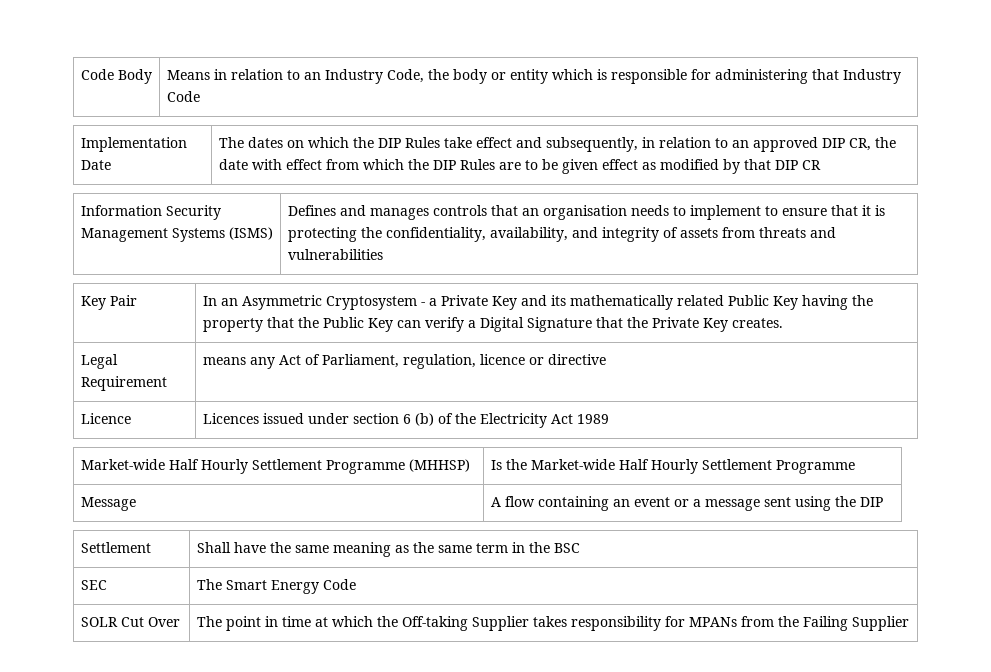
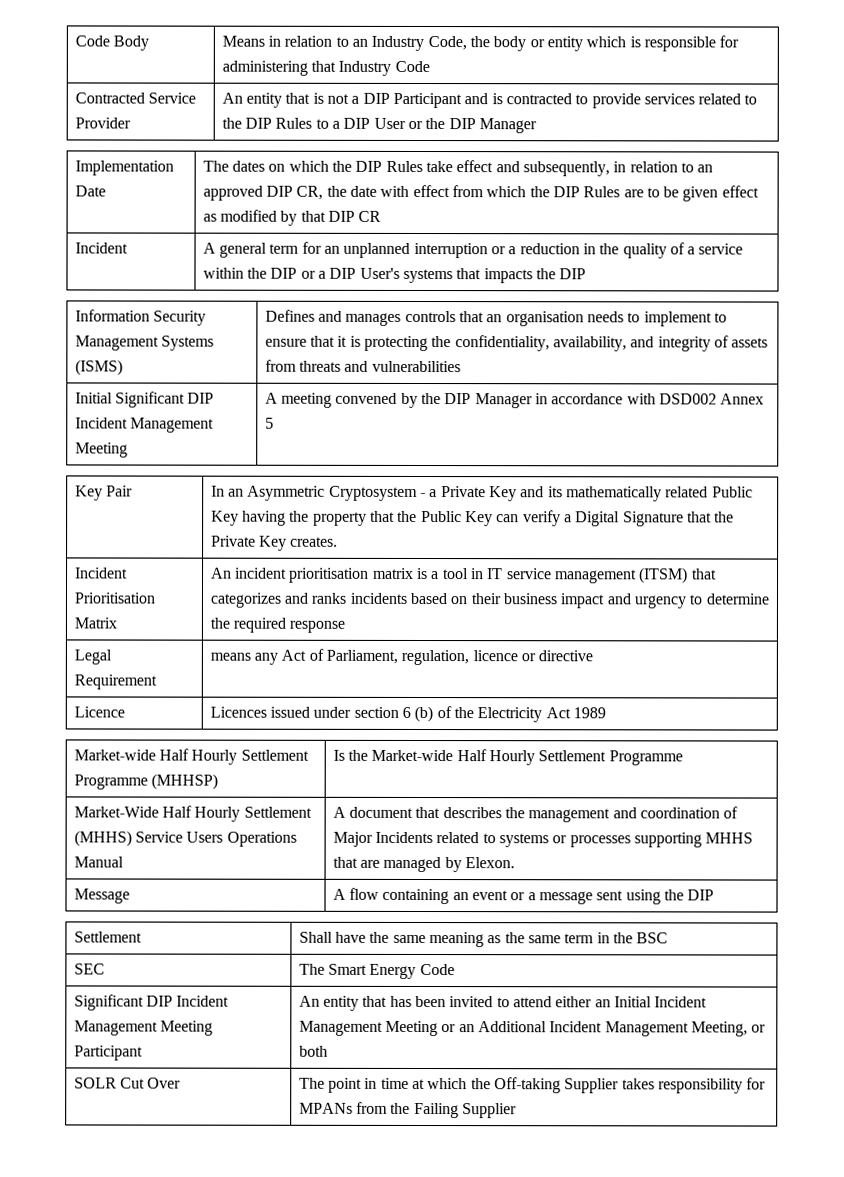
+ Contracted Service Provider | An entity that is not a DIP Participant and is contracted to provide services related to the DIP Rules to a DIP User or the DIP Manager
+ Incident | A general term for an unplanned interruption or a reduction in the quality of a service within the DIP or a DIP User's systems that impacts the DIP
+ Initial Significant DIP Incident Management Meeting | A meeting convened by the DIP Manager in accordance with DSD002 Annex 5
+ Incident Prioritisation Matrix | An incident prioritisation matrix is a tool in IT service management (ITSM) that categorizes and ranks incidents based on their business impact and urgency to determine the required response
+ Market-Wide Half Hourly Settlement (MHHS) Service Users Operations Manual | A document that describes the management and coordination of Major Incidents related to systems or processes supporting MHHS that are managed by Elexon.
+ Significant DIP Incident Management Meeting Participant | An entity that has been invited to attend either an Initial Incident Management Meeting or an Additional Incident Management Meeting, or both

